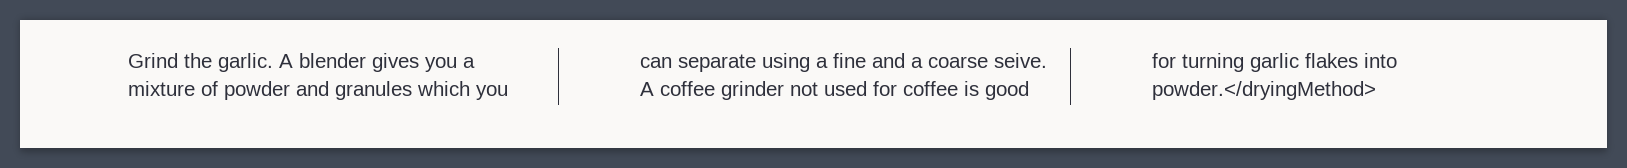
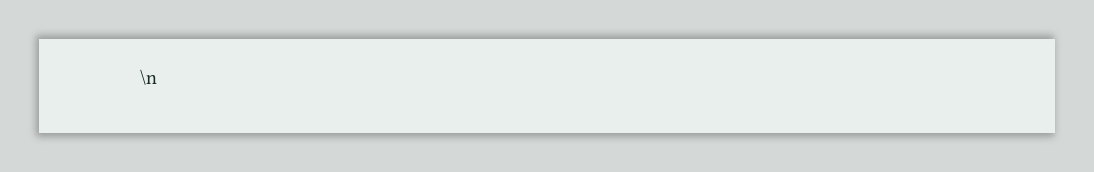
- Grind the garlic. A blender gives you a mixture of powder and granules which you can separate using a fine and a coarse seive. A coffee grinder not used for coffee is good for turning garlic flakes into powder.</dryingMethod>
+ \n

